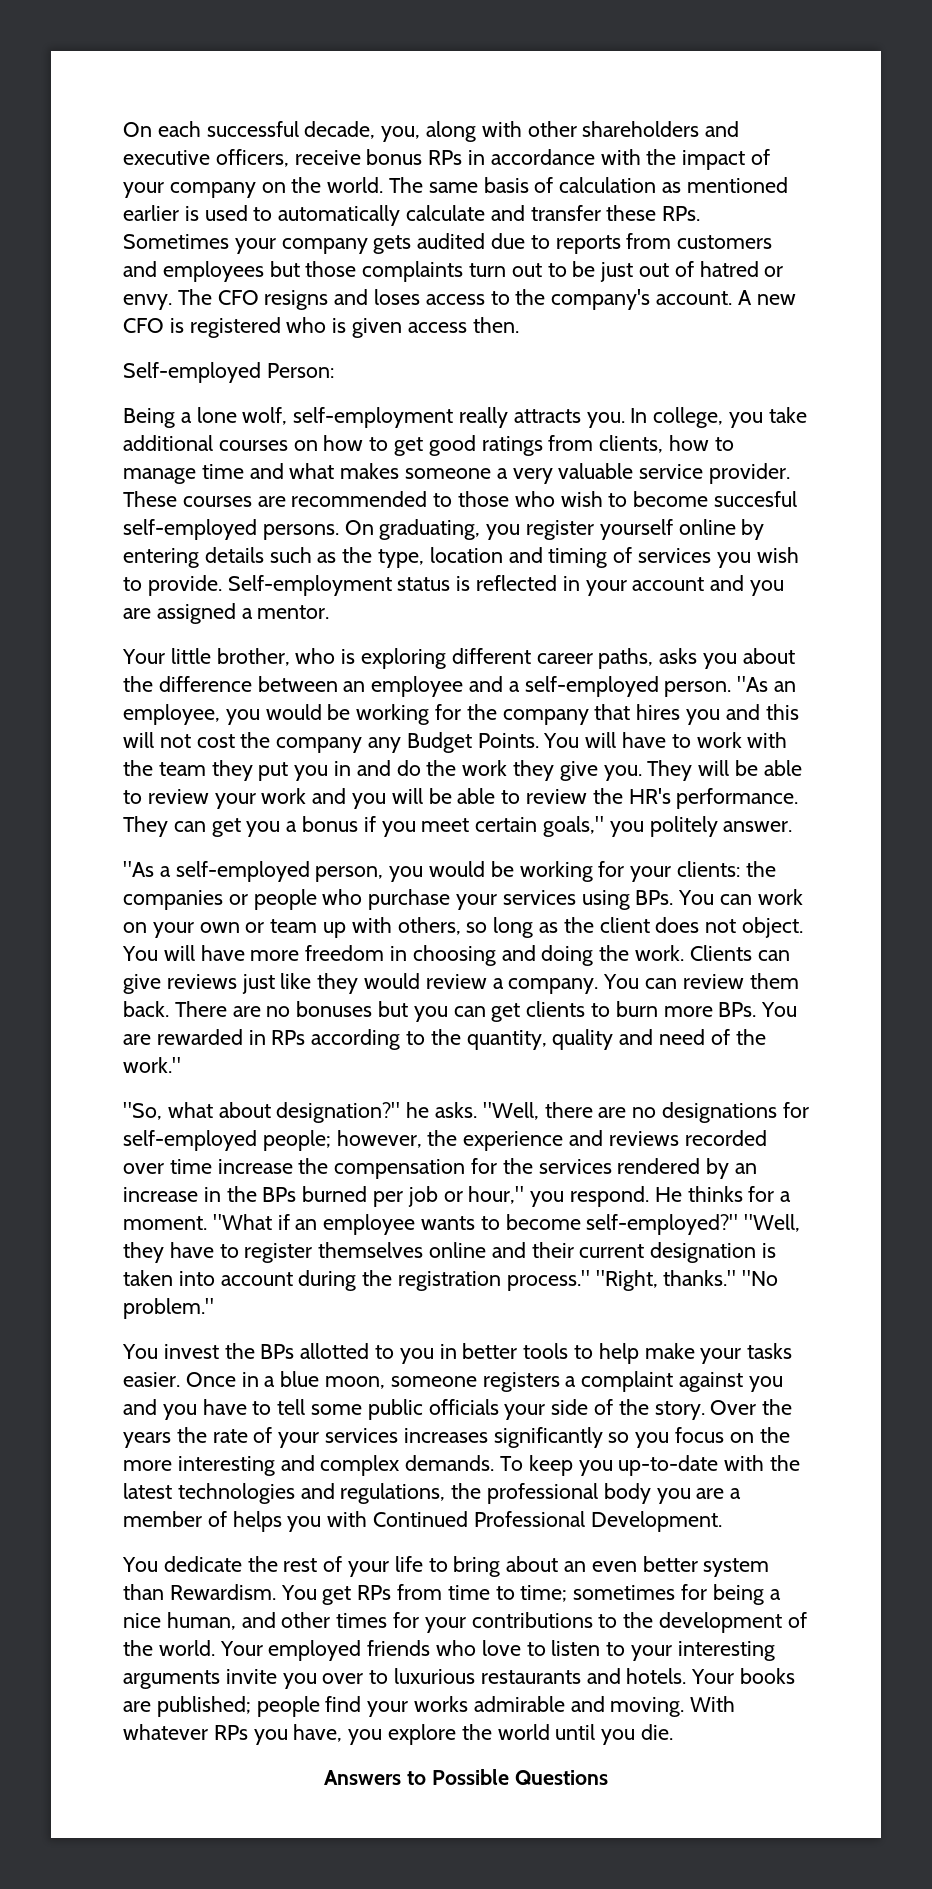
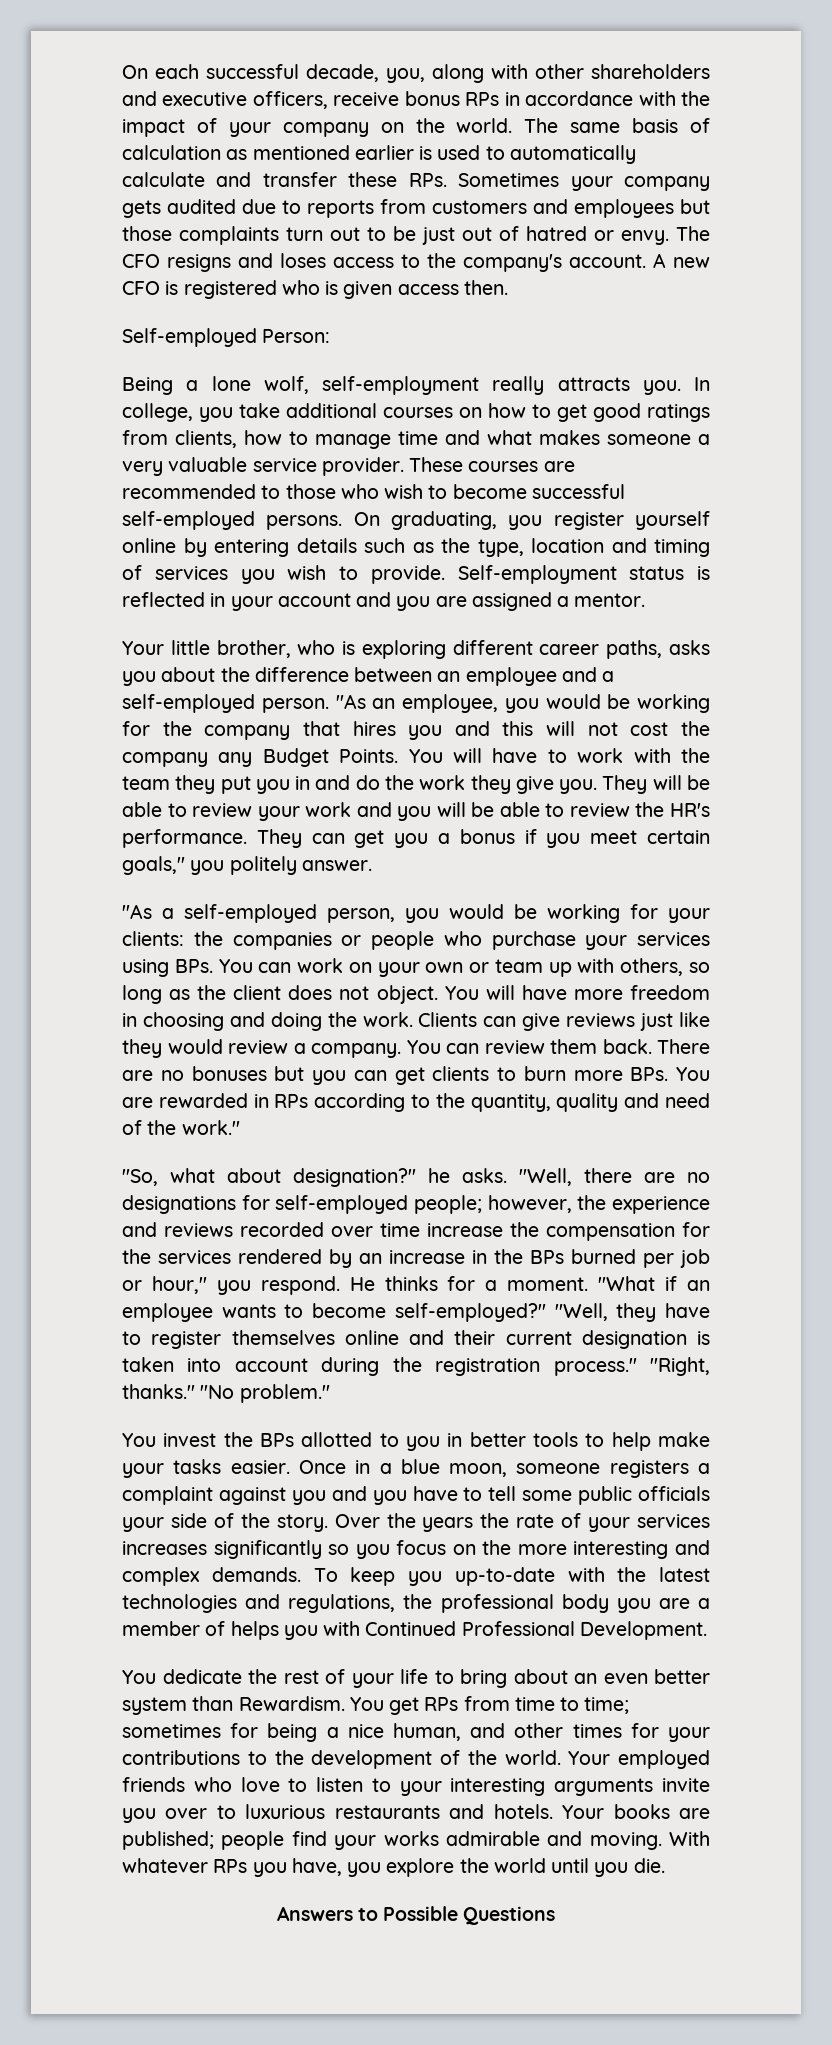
- These courses are recommended to those who wish to become succesful self-employed persons.
+ These courses are recommended to those who wish to become successful self-employed persons.

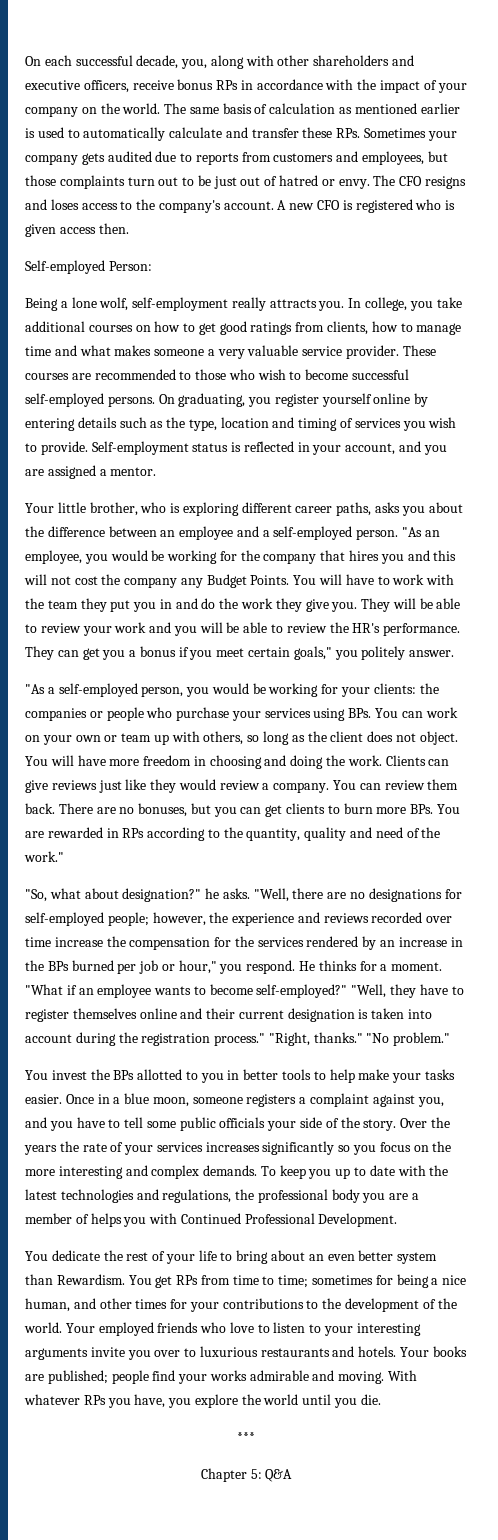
- The same basis of calculation as mentioned earlier is used to automatically calculate and transfer these RPs. Sometimes your company gets audited due to reports from customers and employees but those complaints turn out to be just out of hatred or envy.
+ The same basis of calculation as mentioned earlier is used to automatically calculate and transfer these RPs. Sometimes your company gets audited due to reports from customers and employees, but those complaints turn out to be just out of hatred or envy.
- Self-employment status is reflected in your account and you are assigned a mentor.
+ Self-employment status is reflected in your account, and you are assigned a mentor.
- There are no bonuses but you can get clients to burn more BPs. You are rewarded in RPs according to the quantity, quality and need of the work."
+ There are no bonuses, but you can get clients to burn more BPs. You are rewarded in RPs according to the quantity, quality and need of the work."
- Once in a blue moon, someone registers a complaint against you and you have to tell some public officials your side of the story.
+ Once in a blue moon, someone registers a complaint against you, and you have to tell some public officials your side of the story.
- To keep you up-to-date with the latest technologies and regulations, the professional body you are a member of helps you with Continued Professional Development.
+ To keep you up to date with the latest technologies and regulations, the professional body you are a member of helps you with Continued Professional Development.
- Answers to Possible Questions
+ ***
+ Chapter 5: Q&A

